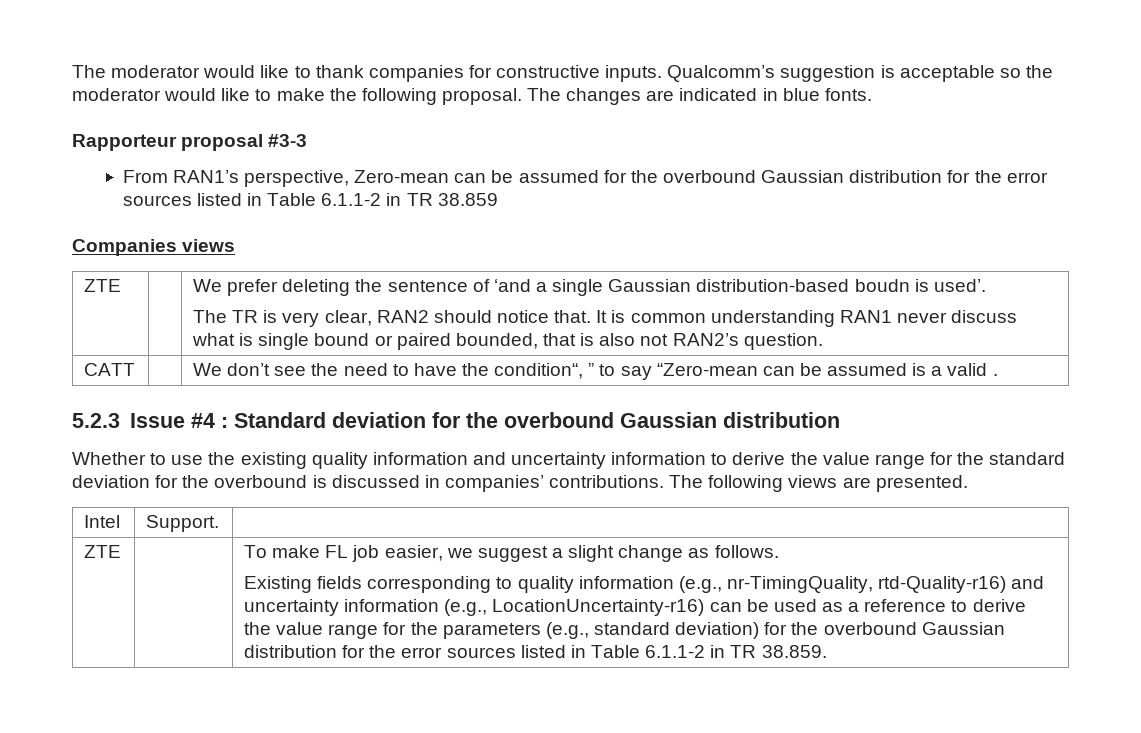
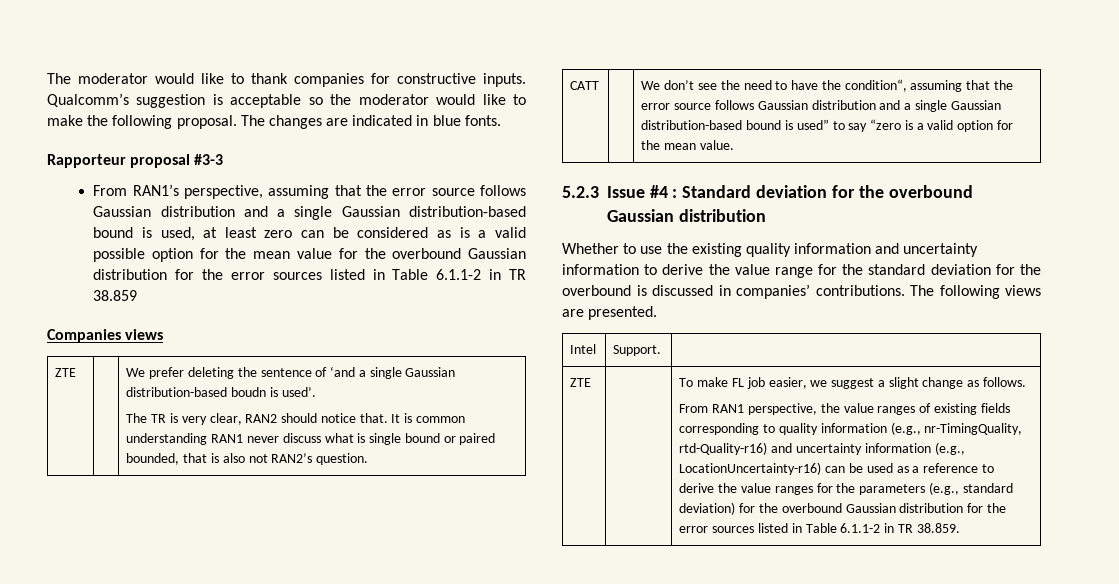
- From RAN1’s perspective, Zero-mean can be assumed for the overbound Gaussian distribution for the error sources listed in Table 6.1.1-2 in TR 38.859
+ From RAN1’s perspective, assuming that the error source follows Gaussian distribution and a single Gaussian distribution-based bound is used, at least zero can be considered as is a valid possible option for the mean value for the overbound Gaussian distribution for the error sources listed in Table 6.1.1-2 in TR 38.859
- CATT | | We don’t see the need to have the condition“, ” to say “Zero-mean can be assumed is a valid .
+ CATT | | We don’t see the need to have the condition“, assuming that the error source follows Gaussian distribution and a single Gaussian distribution-based bound is used” to say “zero is a valid option for the mean value.
- Existing fields corresponding to quality information (e.g., nr-TimingQuality, rtd-Quality-r16) and uncertainty information (e.g., LocationUncertainty-r16) can be used as a reference to derive the value range for the parameters (e.g., standard deviation) for the overbound Gaussian distribution for the error sources listed in Table 6.1.1-2 in TR 38.859.
+ From RAN1 perspective, the value ranges of existing fields corresponding to quality information (e.g., nr-TimingQuality, rtd-Quality-r16) and uncertainty information (e.g., LocationUncertainty-r16) can be used as a reference to derive the value ranges for the parameters (e.g., standard deviation) for the overbound Gaussian distribution for the error sources listed in Table 6.1.1-2 in TR 38.859.

